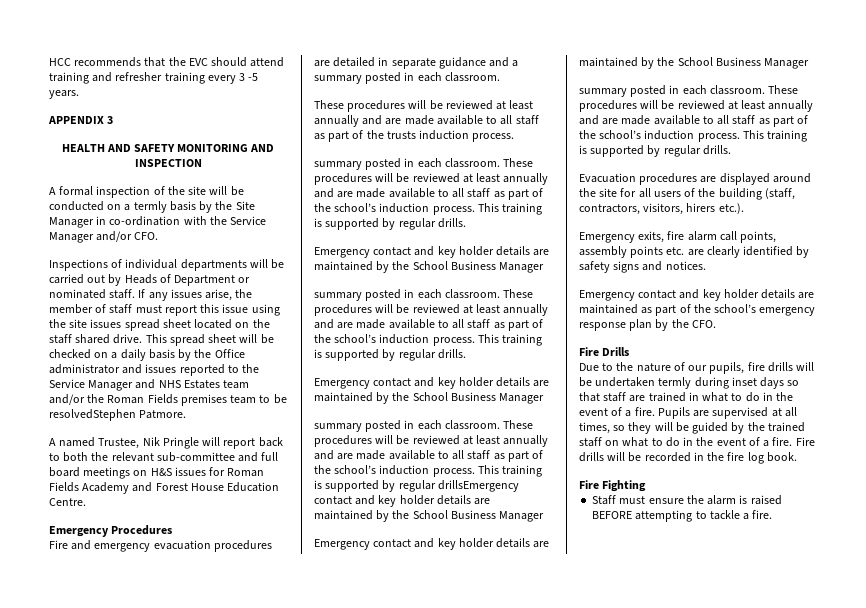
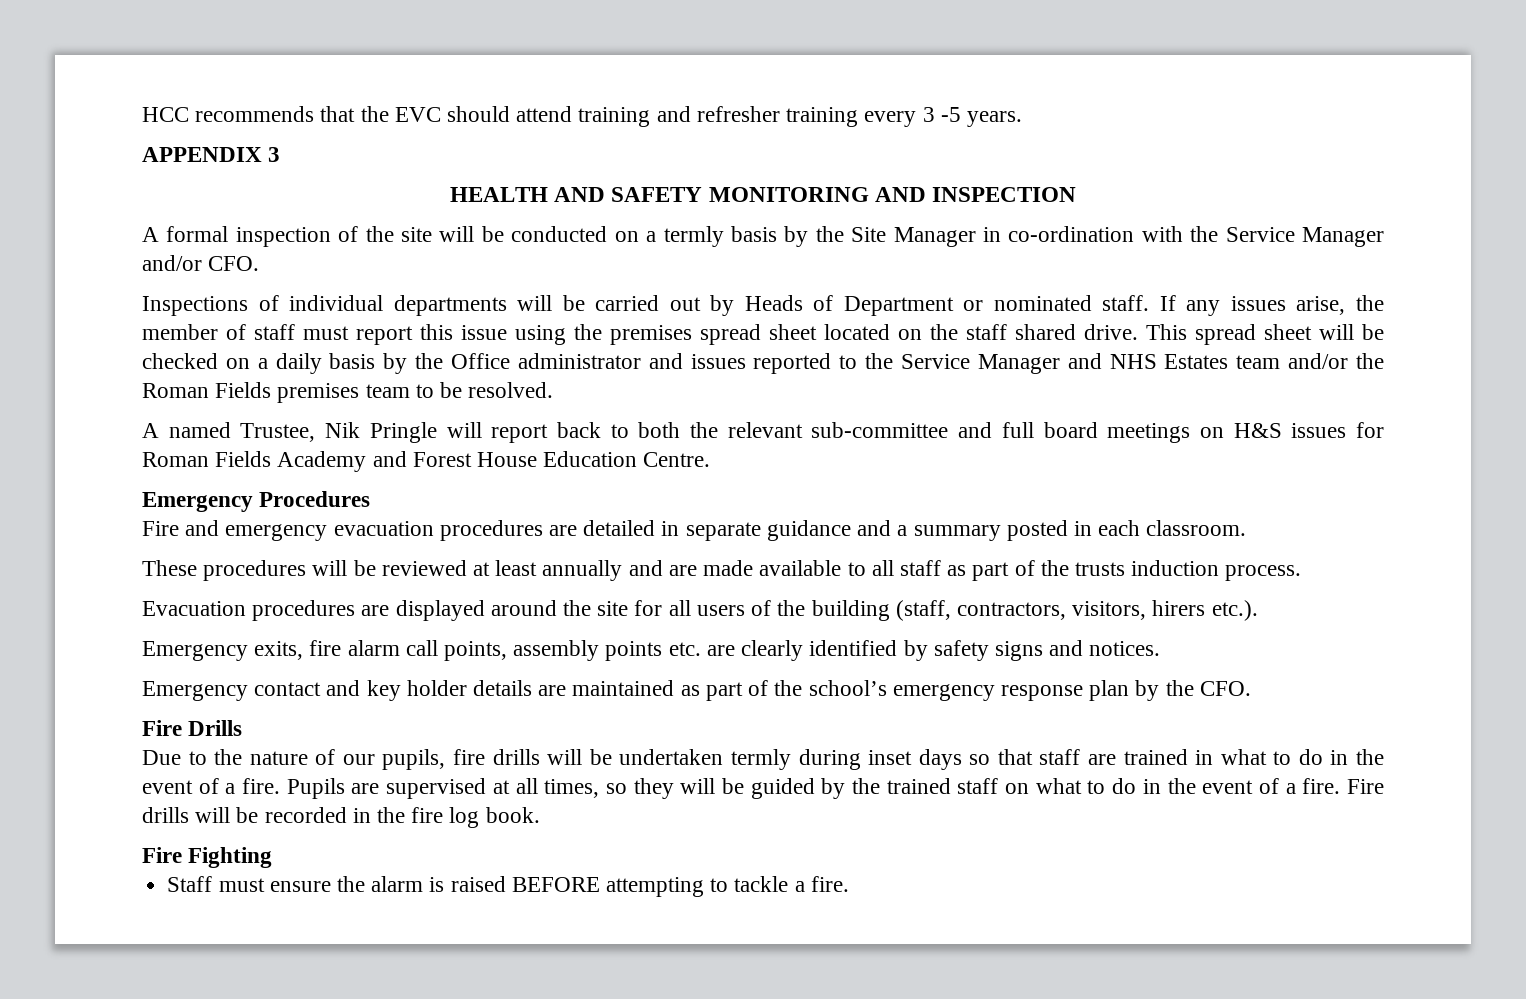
- If any issues arise, the member of staff must report this issue using the site issues spread sheet located on the staff shared drive.
+ If any issues arise, the member of staff must report this issue using the premises spread sheet located on the staff shared drive.
- This spread sheet will be checked on a daily basis by the Office administrator and issues reported to the Service Manager and NHS Estates team and/or the Roman Fields premises team to be resolvedStephen Patmore.
+ This spread sheet will be checked on a daily basis by the Office administrator and issues reported to the Service Manager and NHS Estates team and/or the Roman Fields premises team to be resolved.
  These procedures will be reviewed at least annually and are made available to all staff as part of the trusts induction process.
- summary posted in each classroom. These procedures will be reviewed at least annually and are made available to all staff as part of the school’s induction process. This training is supported by regular drills.
- Emergency contact and key holder details are maintained by the School Business Manager
- summary posted in each classroom. These procedures will be reviewed at least annually and are made available to all staff as part of the school’s induction process. This training is supported by regular drills.
- Emergency contact and key holder details are maintained by the School Business Manager
- summary posted in each classroom. These procedures will be reviewed at least annually and are made available to all staff as part of the school’s induction process. This training is supported by regular drillsEmergency contact and key holder details are maintained by the School Business Manager
- Emergency contact and key holder details are maintained by the School Business Manager
- summary posted in each classroom. These procedures will be reviewed at least annually and are made available to all staff as part of the school’s induction process. This training is supported by regular drills.

